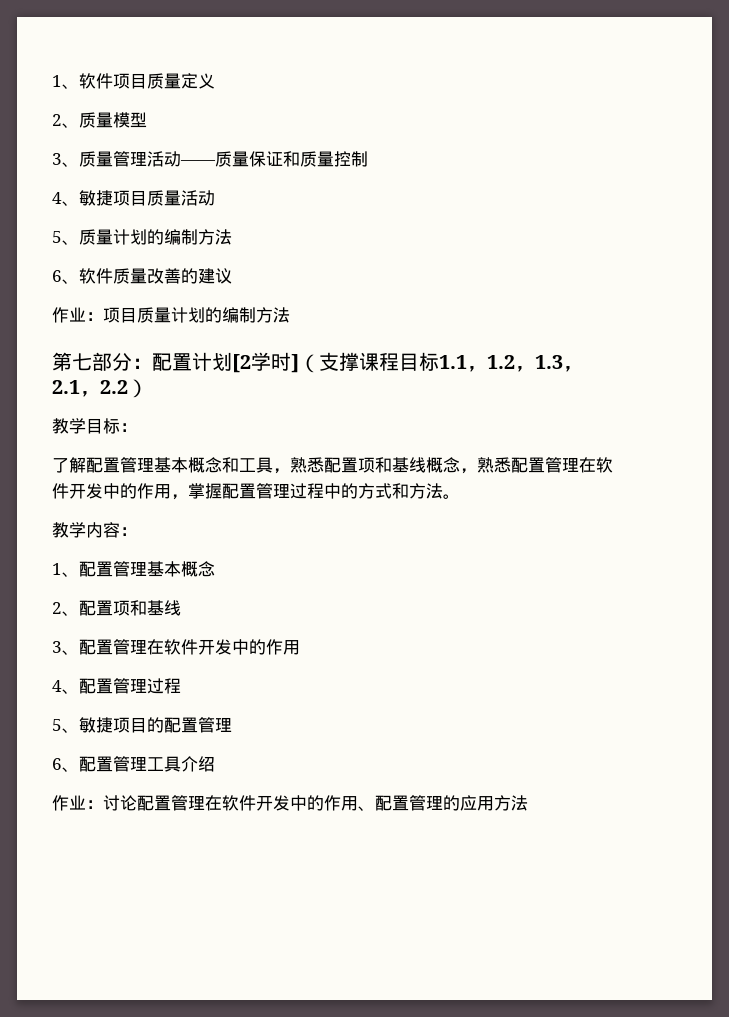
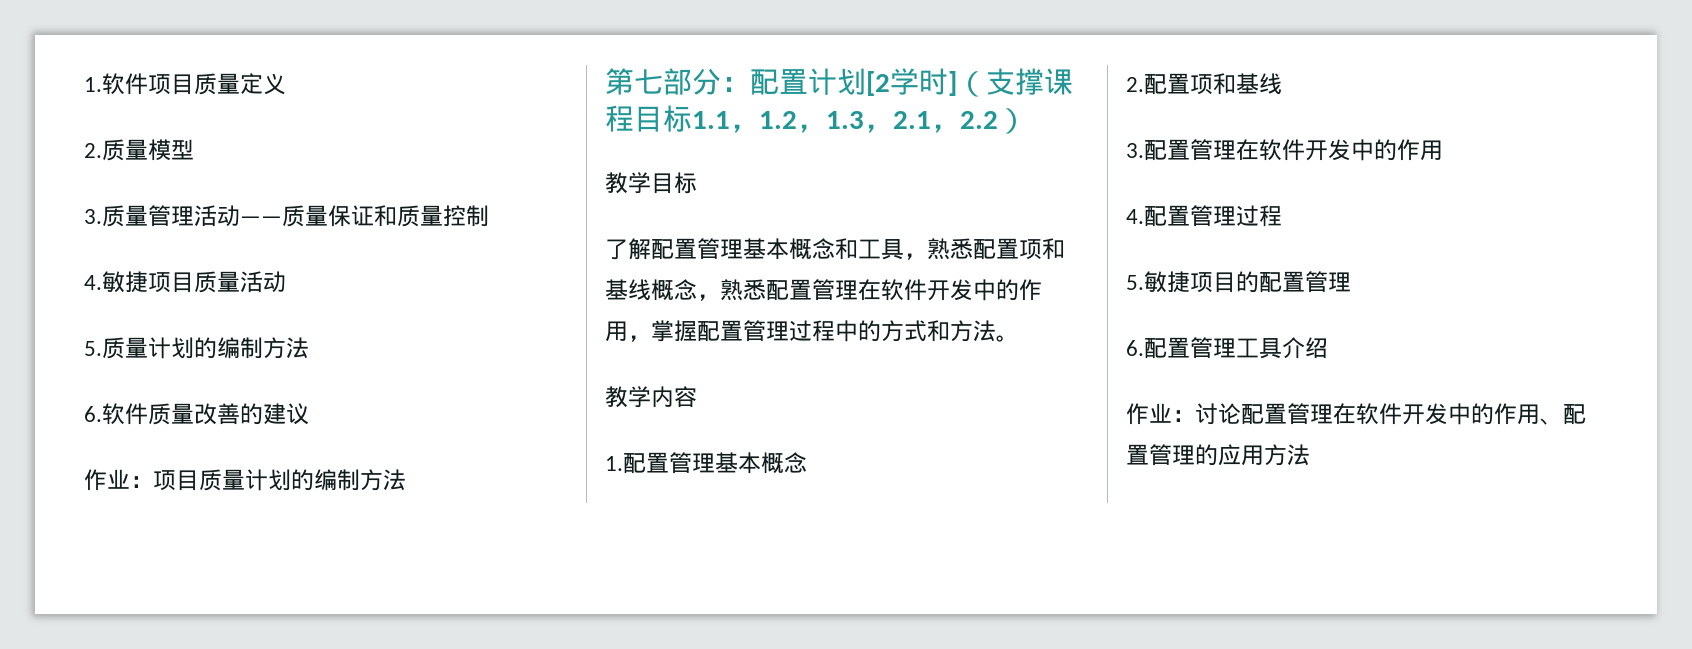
- 1、软件项目质量定义
+ 1.软件项目质量定义
- 2、质量模型
+ 2.质量模型
- 3、质量管理活动——质量保证和质量控制
+ 3.质量管理活动——质量保证和质量控制
- 4、敏捷项目质量活动
+ 4.敏捷项目质量活动
- 5、质量计划的编制方法
- 6、软件质量改善的建议
+ 5.质量计划的编制方法
+ 6.软件质量改善的建议
- 教学目标：
+ 教学目标
- 教学内容：
- 1、配置管理基本概念
+ 教学内容
+ 1.配置管理基本概念
- 2、配置项和基线
+ 2.配置项和基线
- 3、配置管理在软件开发中的作用
+ 3.配置管理在软件开发中的作用
- 4、配置管理过程
+ 4.配置管理过程
- 5、敏捷项目的配置管理
+ 5.敏捷项目的配置管理
- 6、配置管理工具介绍
+ 6.配置管理工具介绍

